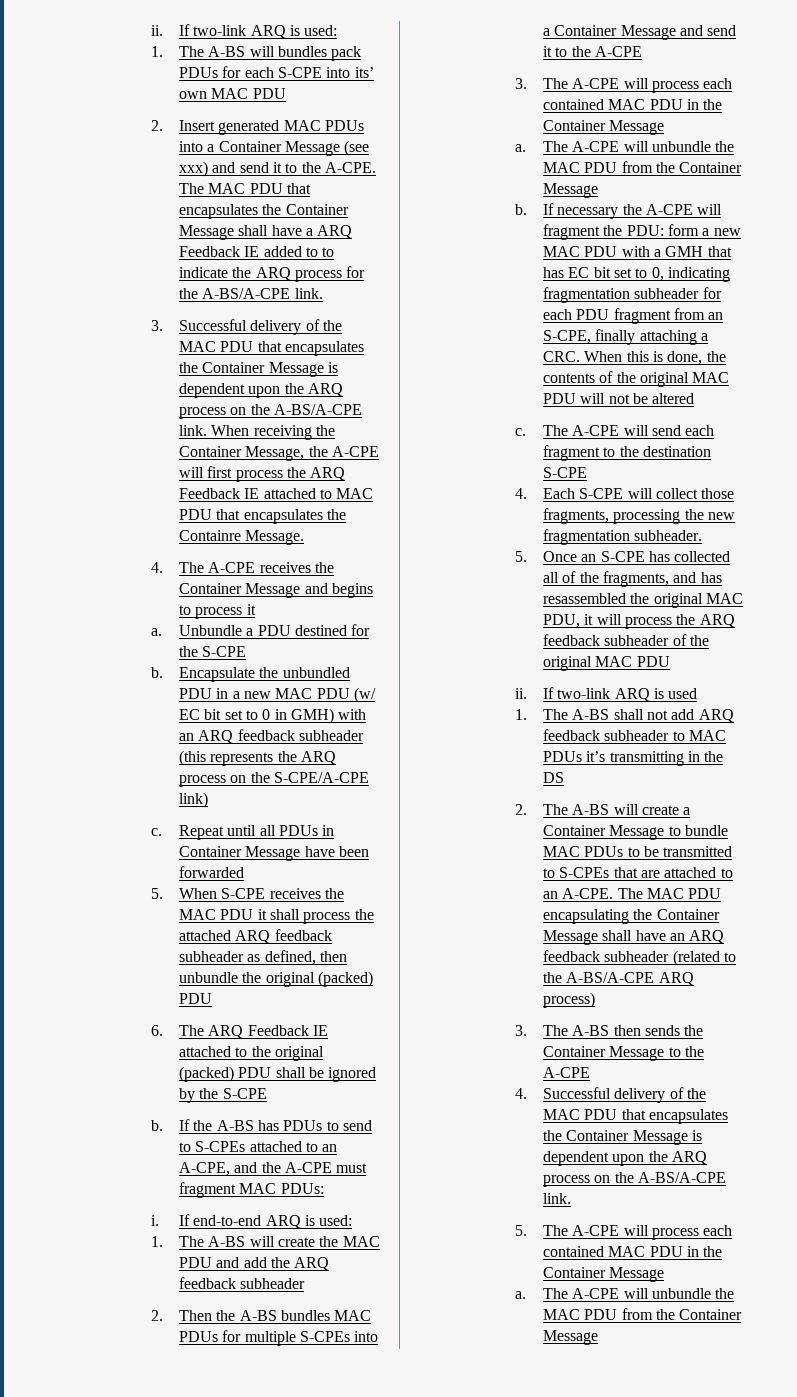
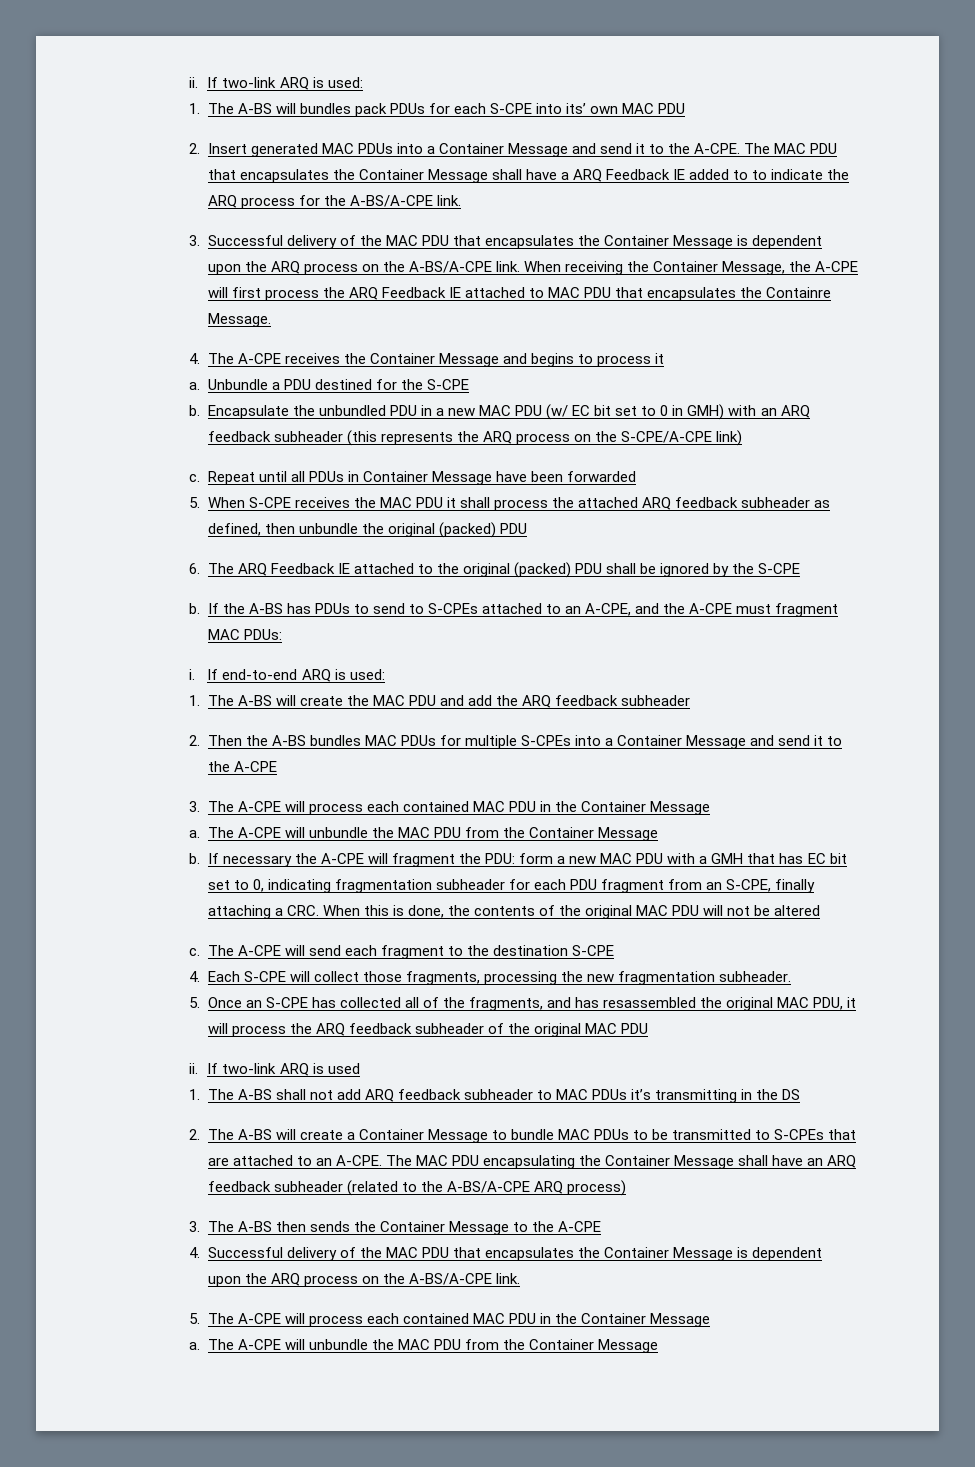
- 2. Insert generated MAC PDUs into a Container Message (see xxx) and send it to the A-CPE.
+ 2. Insert generated MAC PDUs into a Container Message and send it to the A-CPE.

